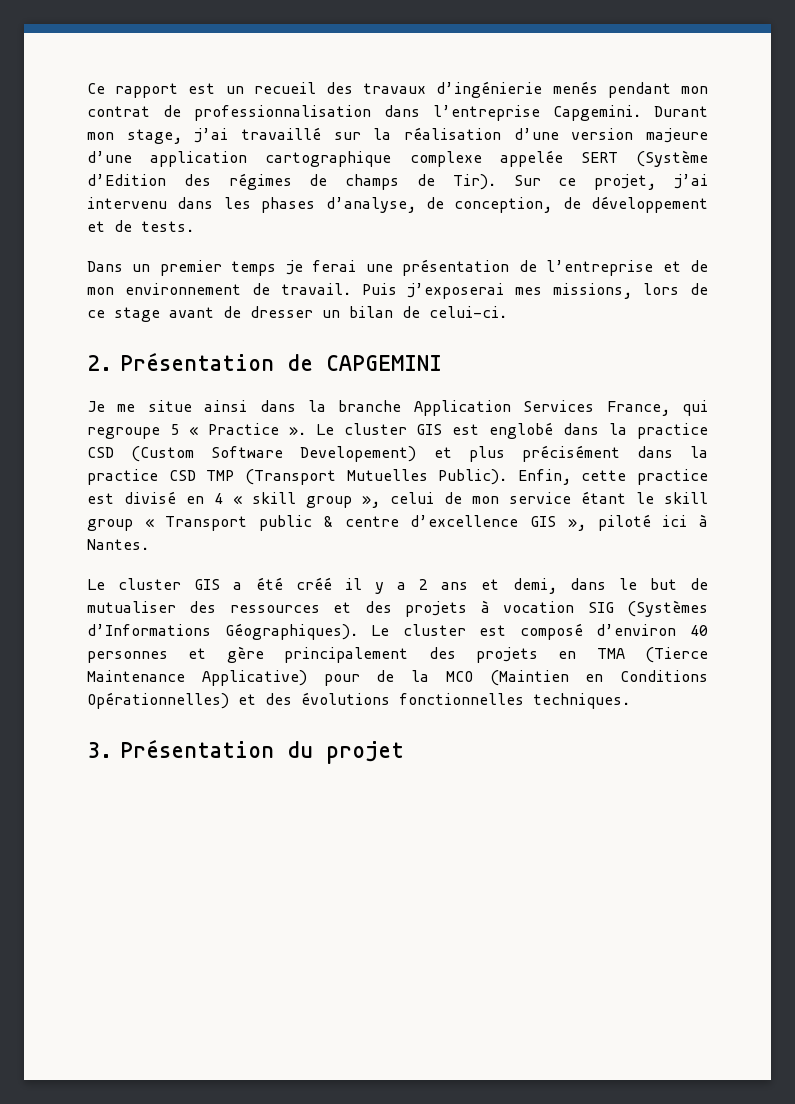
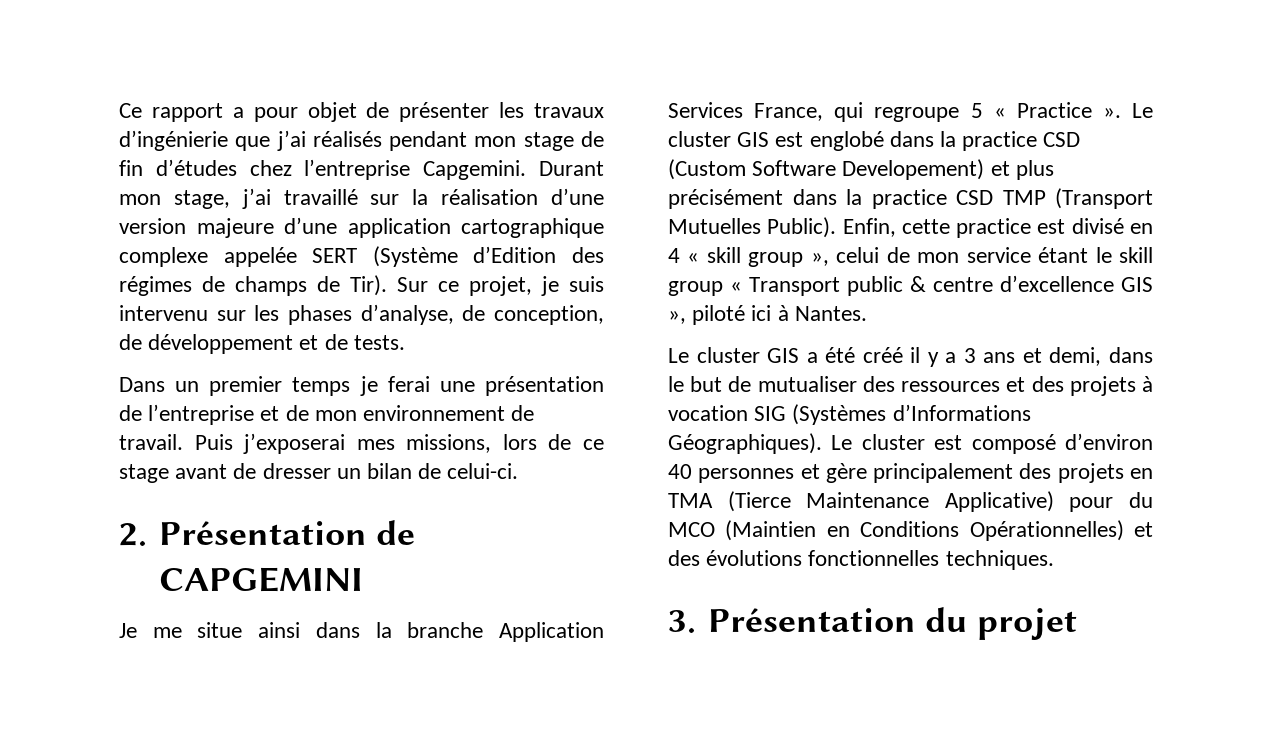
- Ce rapport est un recueil des travaux d’ingénierie menés pendant mon contrat de professionnalisation dans l’entreprise Capgemini.
+ Ce rapport a pour objet de présenter les travaux d’ingénierie que j’ai réalisés pendant mon stage de fin d’études chez l’entreprise Capgemini.
- Sur ce projet, j’ai intervenu dans les phases d’analyse, de conception, de développement et de tests.
+ Sur ce projet, je suis intervenu sur les phases d’analyse, de conception, de développement et de tests.
- Le cluster GIS a été créé il y a 2 ans et demi, dans le but de mutualiser des ressources et des projets à vocation SIG (Systèmes d’Informations Géographiques).
+ Le cluster GIS a été créé il y a 3 ans et demi, dans le but de mutualiser des ressources et des projets à vocation SIG (Systèmes d’Informations Géographiques).
- Le cluster est composé d’environ 40 personnes et gère principalement des projets en TMA (Tierce Maintenance Applicative) pour de la MCO (Maintien en Conditions Opérationnelles) et des évolutions fonctionnelles techniques.
+ Le cluster est composé d’environ 40 personnes et gère principalement des projets en TMA (Tierce Maintenance Applicative) pour du MCO (Maintien en Conditions Opérationnelles) et des évolutions fonctionnelles techniques.

